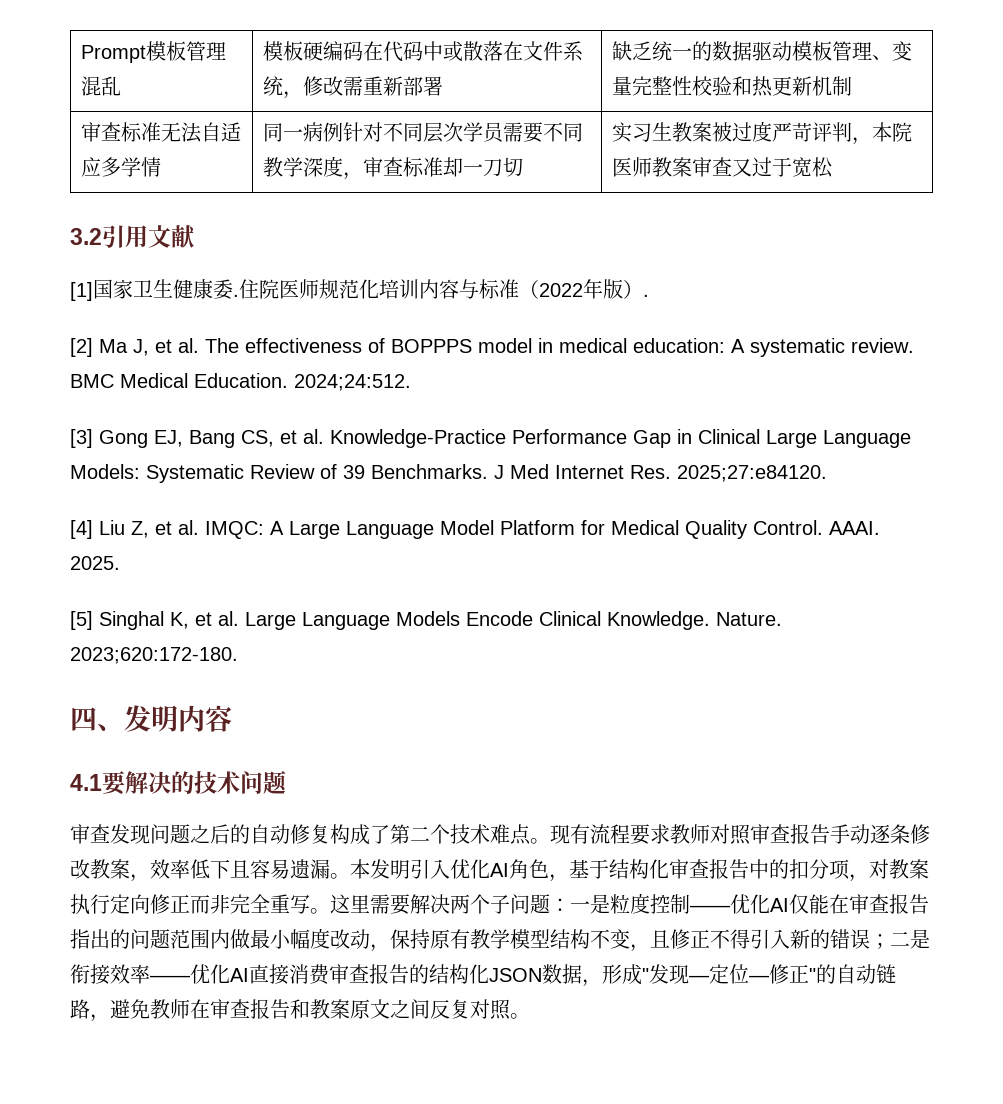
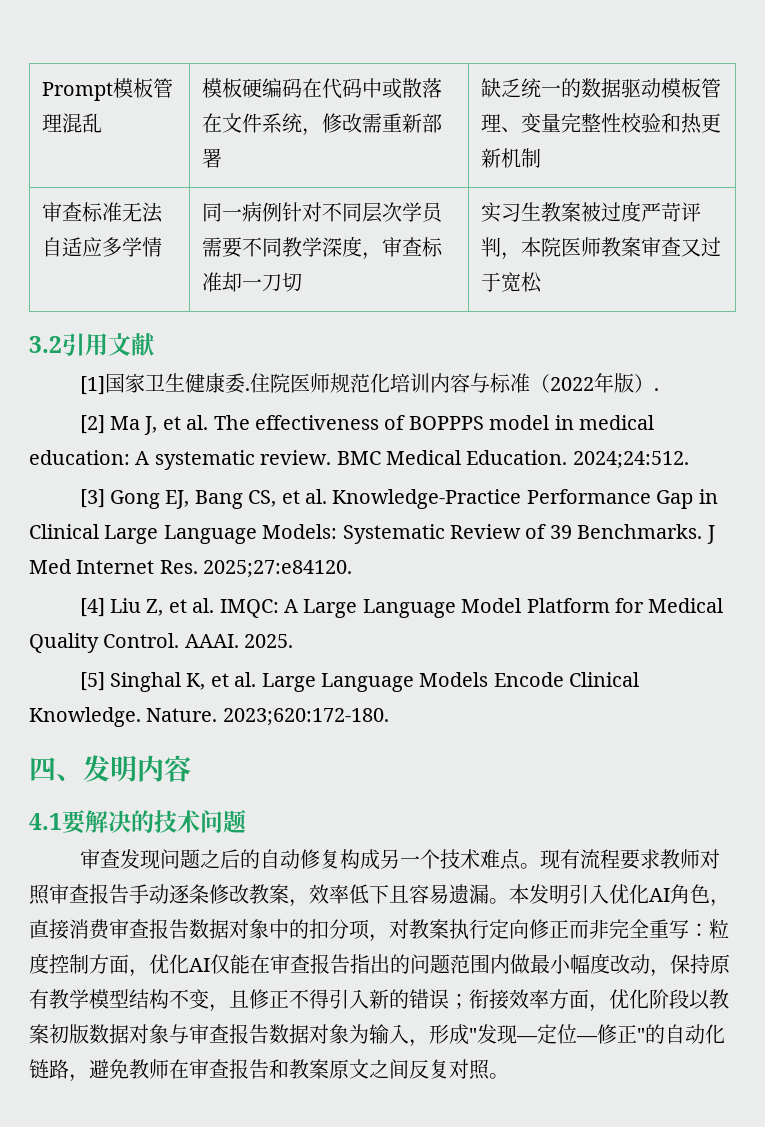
- 审查发现问题之后的自动修复构成了第二个技术难点。
+ 审查发现问题之后的自动修复构成另一个技术难点。
- 本发明引入优化AI角色，基于结构化审查报告中的扣分项，对教案执行定向修正而非完全重写。这里需要解决两个子问题：一是粒度控制——优化AI仅能在审查报告指出的问题范围内做最小幅度改动，保持原有教学模型结构不变，且修正不得引入新的错误；
+ 本发明引入优化AI角色，直接消费审查报告数据对象中的扣分项，对教案执行定向修正而非完全重写：粒度控制方面，优化AI仅能在审查报告指出的问题范围内做最小幅度改动，保持原有教学模型结构不变，且修正不得引入新的错误；
- 二是衔接效率——优化AI直接消费审查报告的结构化JSON数据，形成"发现—定位—修正"的自动链路，避免教师在审查报告和教案原文之间反复对照。
+ 衔接效率方面，优化阶段以教案初版数据对象与审查报告数据对象为输入，形成"发现—定位—修正"的自动化链路，避免教师在审查报告和教案原文之间反复对照。

